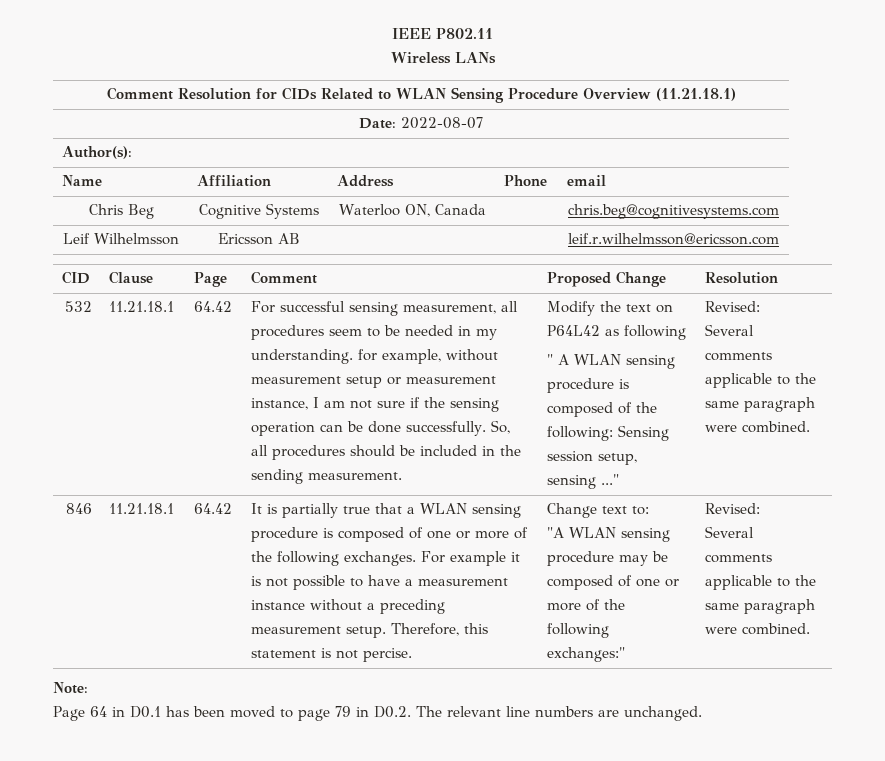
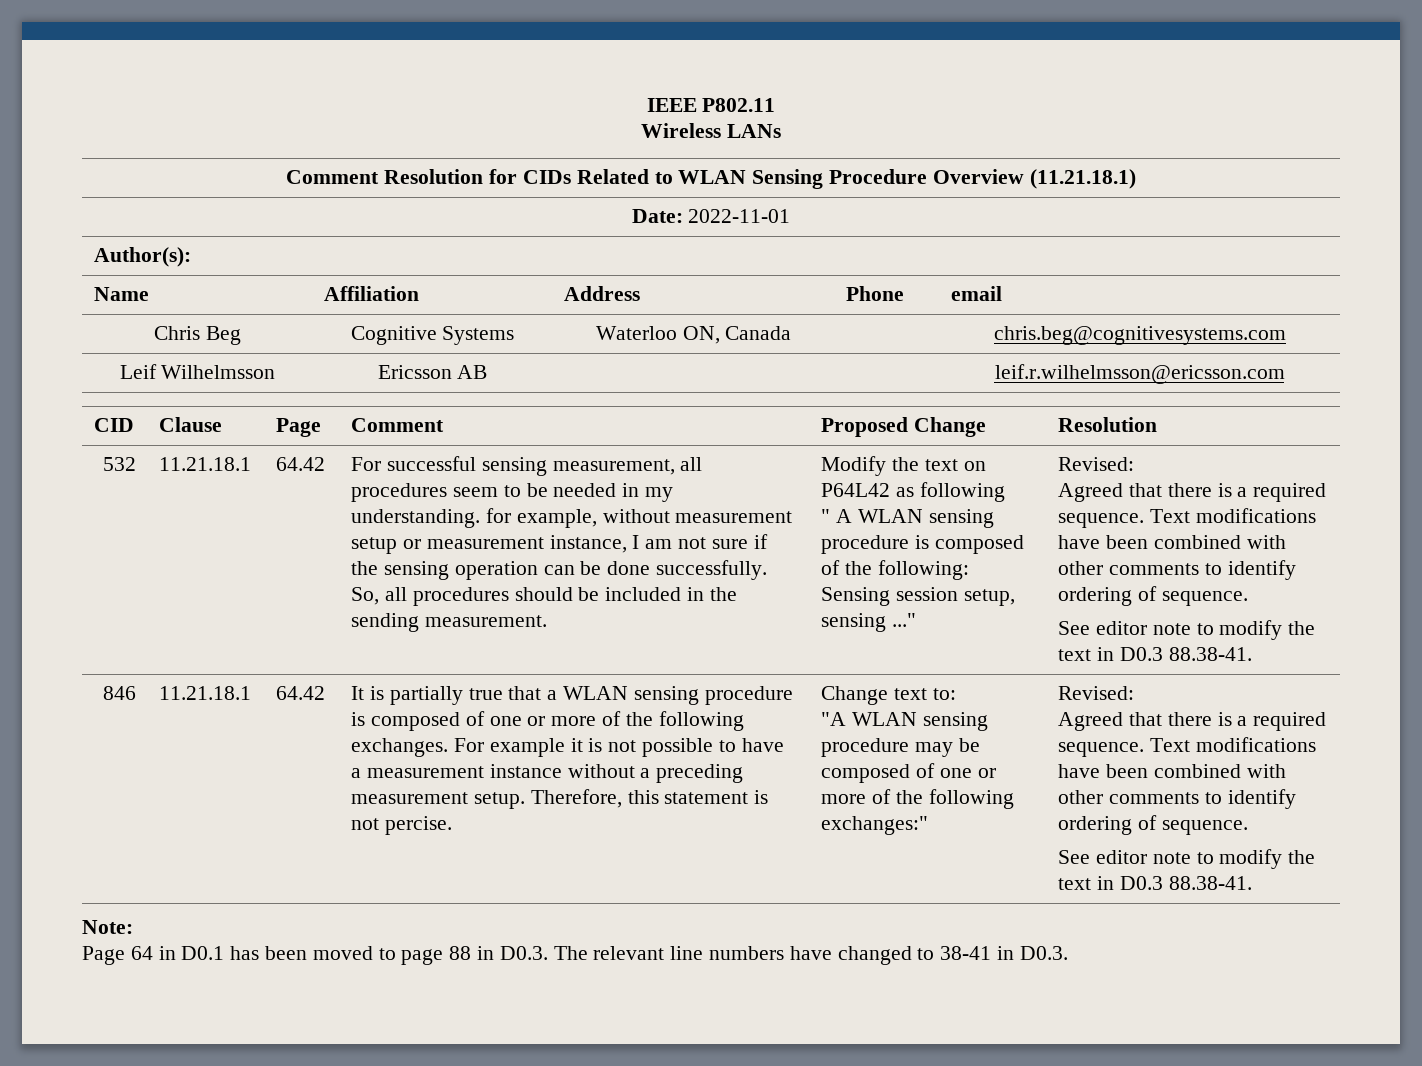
- Date: 2022-08-07
+ Date: 2022-11-01
  " A WLAN sensing procedure is composed of the following: Sensing session setup, sensing ..." | Revised:
- Several comments applicable to the same paragraph were combined.
+ Agreed that there is a required sequence. Text modifications have been combined with other comments to identify ordering of sequence.
+ See editor note to modify the text in D0.3 88.38-41.
  "A WLAN sensing procedure may be composed of one or more of the following exchanges:" | Revised:
- Several comments applicable to the same paragraph were combined.
+ Agreed that there is a required sequence. Text modifications have been combined with other comments to identify ordering of sequence.
+ See editor note to modify the text in D0.3 88.38-41.
- Page 64 in D0.1 has been moved to page 79 in D0.2. The relevant line numbers are unchanged.
+ Page 64 in D0.1 has been moved to page 88 in D0.3. The relevant line numbers have changed to 38-41 in D0.3.

